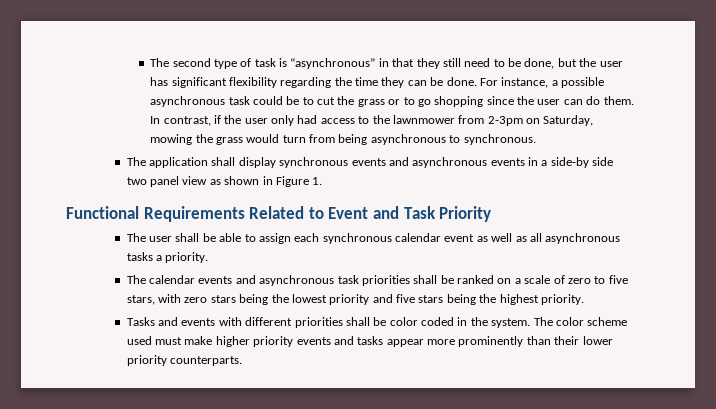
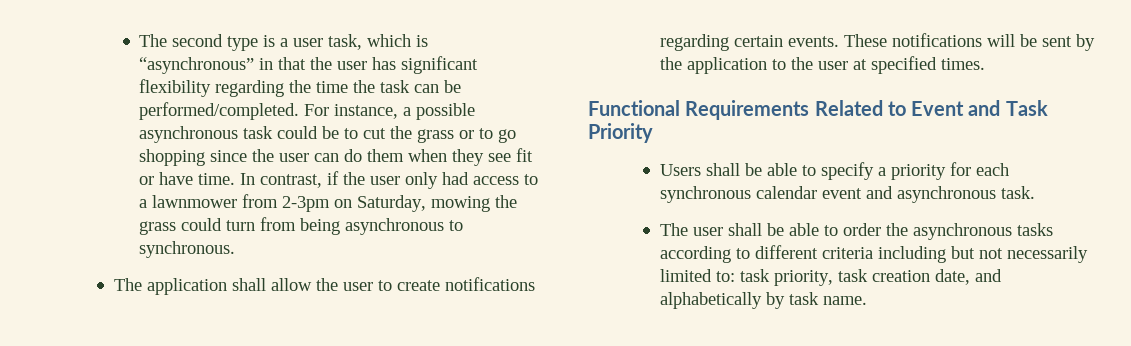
- The second type of task is “asynchronous” in that they still need to be done, but the user has significant flexibility regarding the time they can be done.
+ The second type is a user task, which is “asynchronous” in that the user has significant flexibility regarding the time the task can be performed/completed.
- For instance, a possible asynchronous task could be to cut the grass or to go shopping since the user can do them.
+ For instance, a possible asynchronous task could be to cut the grass or to go shopping since the user can do them when they see fit or have time.
- In contrast, if the user only had access to the lawnmower from 2-3pm on Saturday, mowing the grass would turn from being asynchronous to synchronous.
+ In contrast, if the user only had access to a lawnmower from 2-3pm on Saturday, mowing the grass could turn from being asynchronous to synchronous.
- The application shall display synchronous events and asynchronous events in a side-by side two panel view as shown in Figure 1.
+ The application shall allow the user to create notifications regarding certain events. These notifications will be sent by the application to the user at specified times.
+ Users shall be able to specify a priority for each synchronous calendar event and asynchronous task.
- The user shall be able to assign each synchronous calendar event as well as all asynchronous tasks a priority.
- The calendar events and asynchronous task priorities shall be ranked on a scale of zero to five stars, with zero stars being the lowest priority and five stars being the highest priority.
- Tasks and events with different priorities shall be color coded in the system. The color scheme used must make higher priority events and tasks appear more prominently than their lower priority counterparts.
+ The user shall be able to order the asynchronous tasks according to different criteria including but not necessarily limited to: task priority, task creation date, and alphabetically by task name.

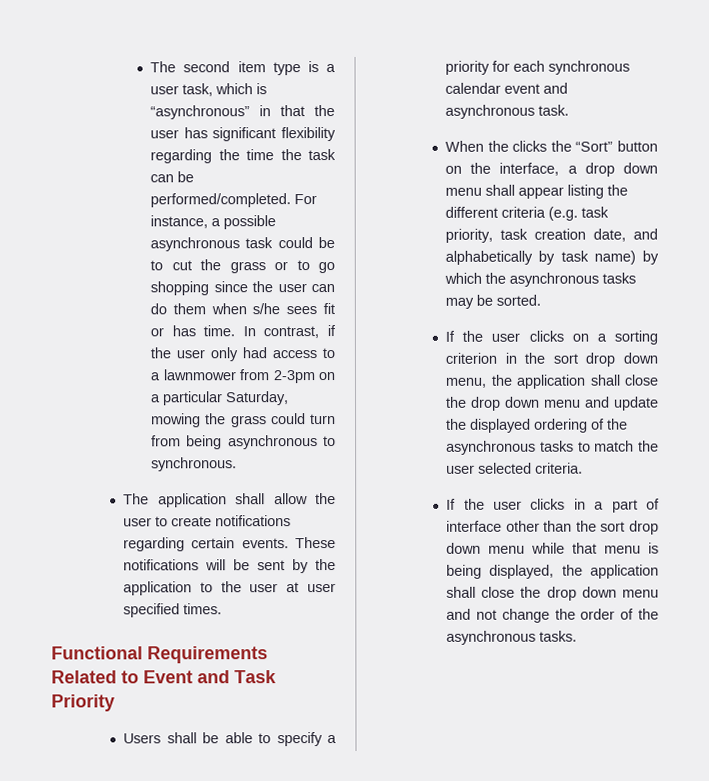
- The second type is a user task, which is “asynchronous” in that the user has significant flexibility regarding the time the task can be performed/completed.
+ The second item type is a user task, which is “asynchronous” in that the user has significant flexibility regarding the time the task can be performed/completed.
- For instance, a possible asynchronous task could be to cut the grass or to go shopping since the user can do them when they see fit or have time.
+ For instance, a possible asynchronous task could be to cut the grass or to go shopping since the user can do them when s/he sees fit or has time.
- In contrast, if the user only had access to a lawnmower from 2-3pm on Saturday, mowing the grass could turn from being asynchronous to synchronous.
+ In contrast, if the user only had access to a lawnmower from 2-3pm on a particular Saturday, mowing the grass could turn from being asynchronous to synchronous.
- These notifications will be sent by the application to the user at specified times.
+ These notifications will be sent by the application to the user at user specified times.
- The user shall be able to order the asynchronous tasks according to different criteria including but not necessarily limited to: task priority, task creation date, and alphabetically by task name.
+ When the clicks the “Sort” button on the interface, a drop down menu shall appear listing the different criteria (e.g. task priority, task creation date, and alphabetically by task name) by which the asynchronous tasks may be sorted.
+ If the user clicks on a sorting criterion in the sort drop down menu, the application shall close the drop down menu and update the displayed ordering of the asynchronous tasks to match the user selected criteria.
+ If the user clicks in a part of interface other than the sort drop down menu while that menu is being displayed, the application shall close the drop down menu and not change the order of the asynchronous tasks.

